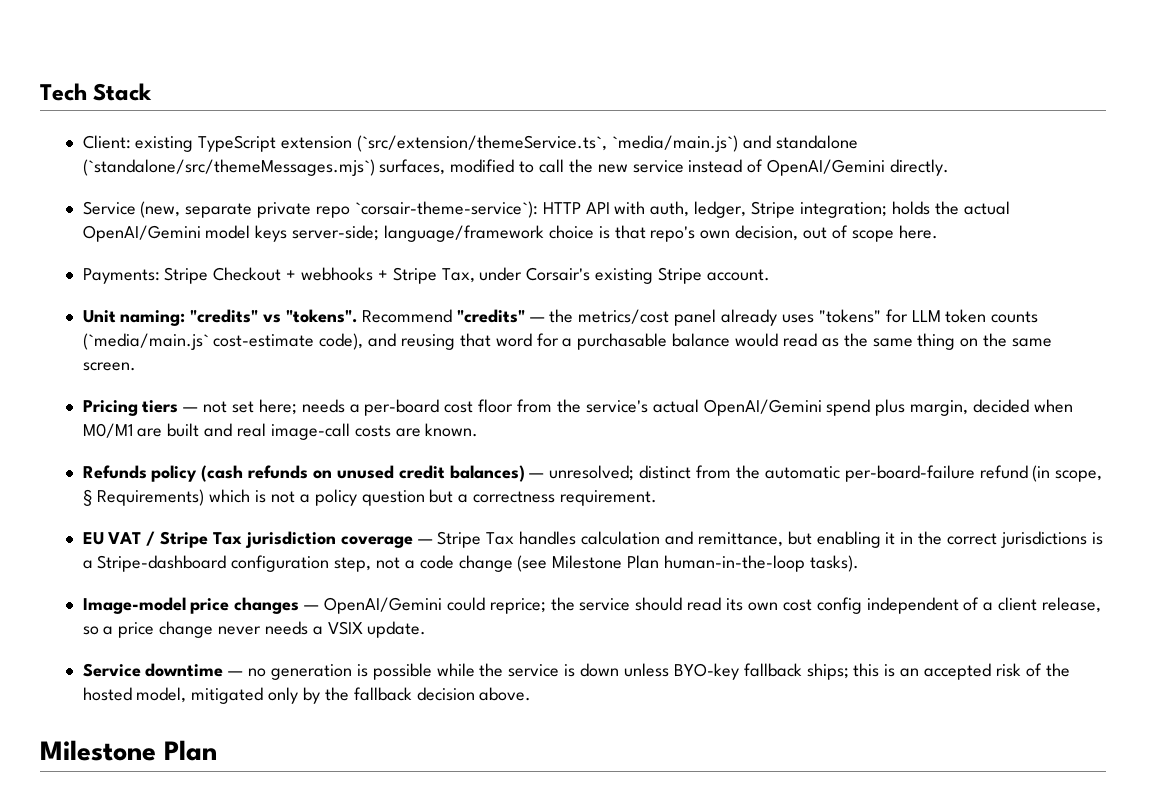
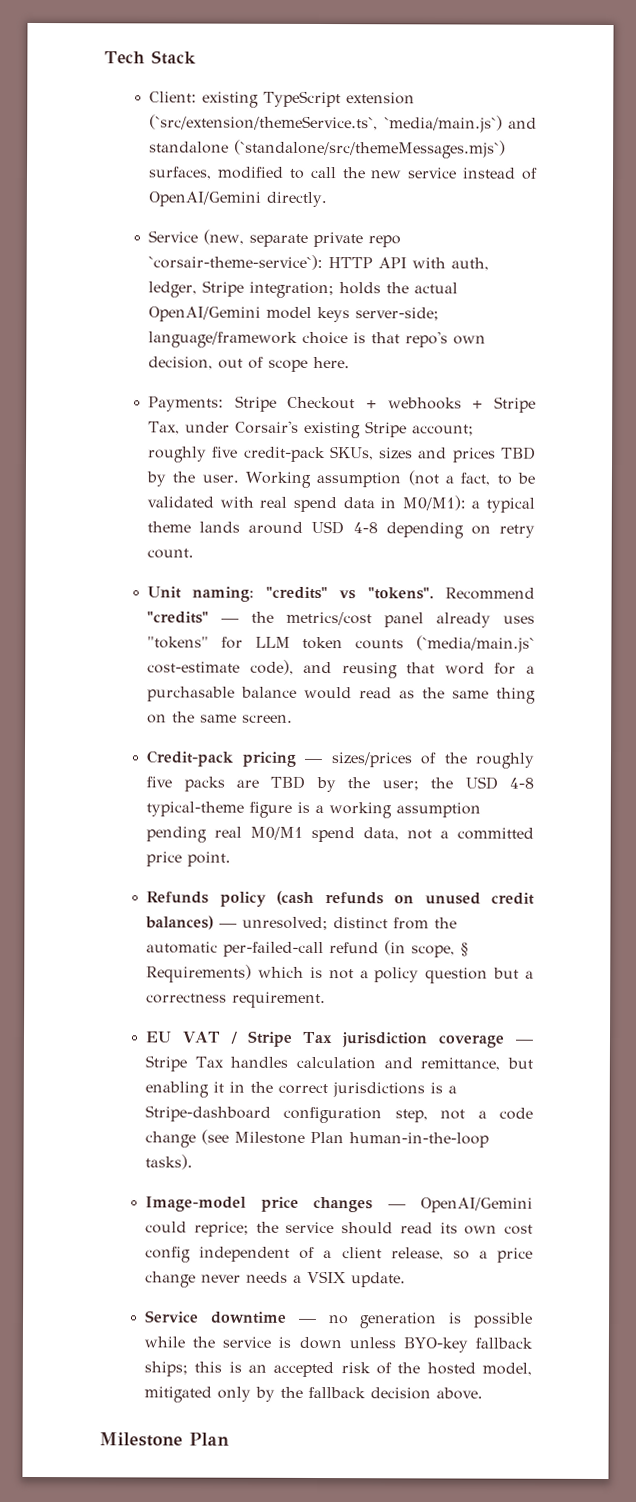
- Payments: Stripe Checkout + webhooks + Stripe Tax, under Corsair's existing Stripe account.
+ Payments: Stripe Checkout + webhooks + Stripe Tax, under Corsair's existing Stripe account; roughly five credit-pack SKUs, sizes and prices TBD by the user. Working assumption (not a fact, to be validated with real spend data in M0/M1): a typical theme lands around USD 4-8 depending on retry count.
- Pricing tiers — not set here; needs a per-board cost floor from the service's actual OpenAI/Gemini spend plus margin, decided when M0/M1 are built and real image-call costs are known.
+ Credit-pack pricing — sizes/prices of the roughly five packs are TBD by the user; the USD 4-8 typical-theme figure is a working assumption pending real M0/M1 spend data, not a committed price point.
- Refunds policy (cash refunds on unused credit balances) — unresolved; distinct from the automatic per-board-failure refund (in scope, § Requirements) which is not a policy question but a correctness requirement.
+ Refunds policy (cash refunds on unused credit balances) — unresolved; distinct from the automatic per-failed-call refund (in scope, § Requirements) which is not a policy question but a correctness requirement.

